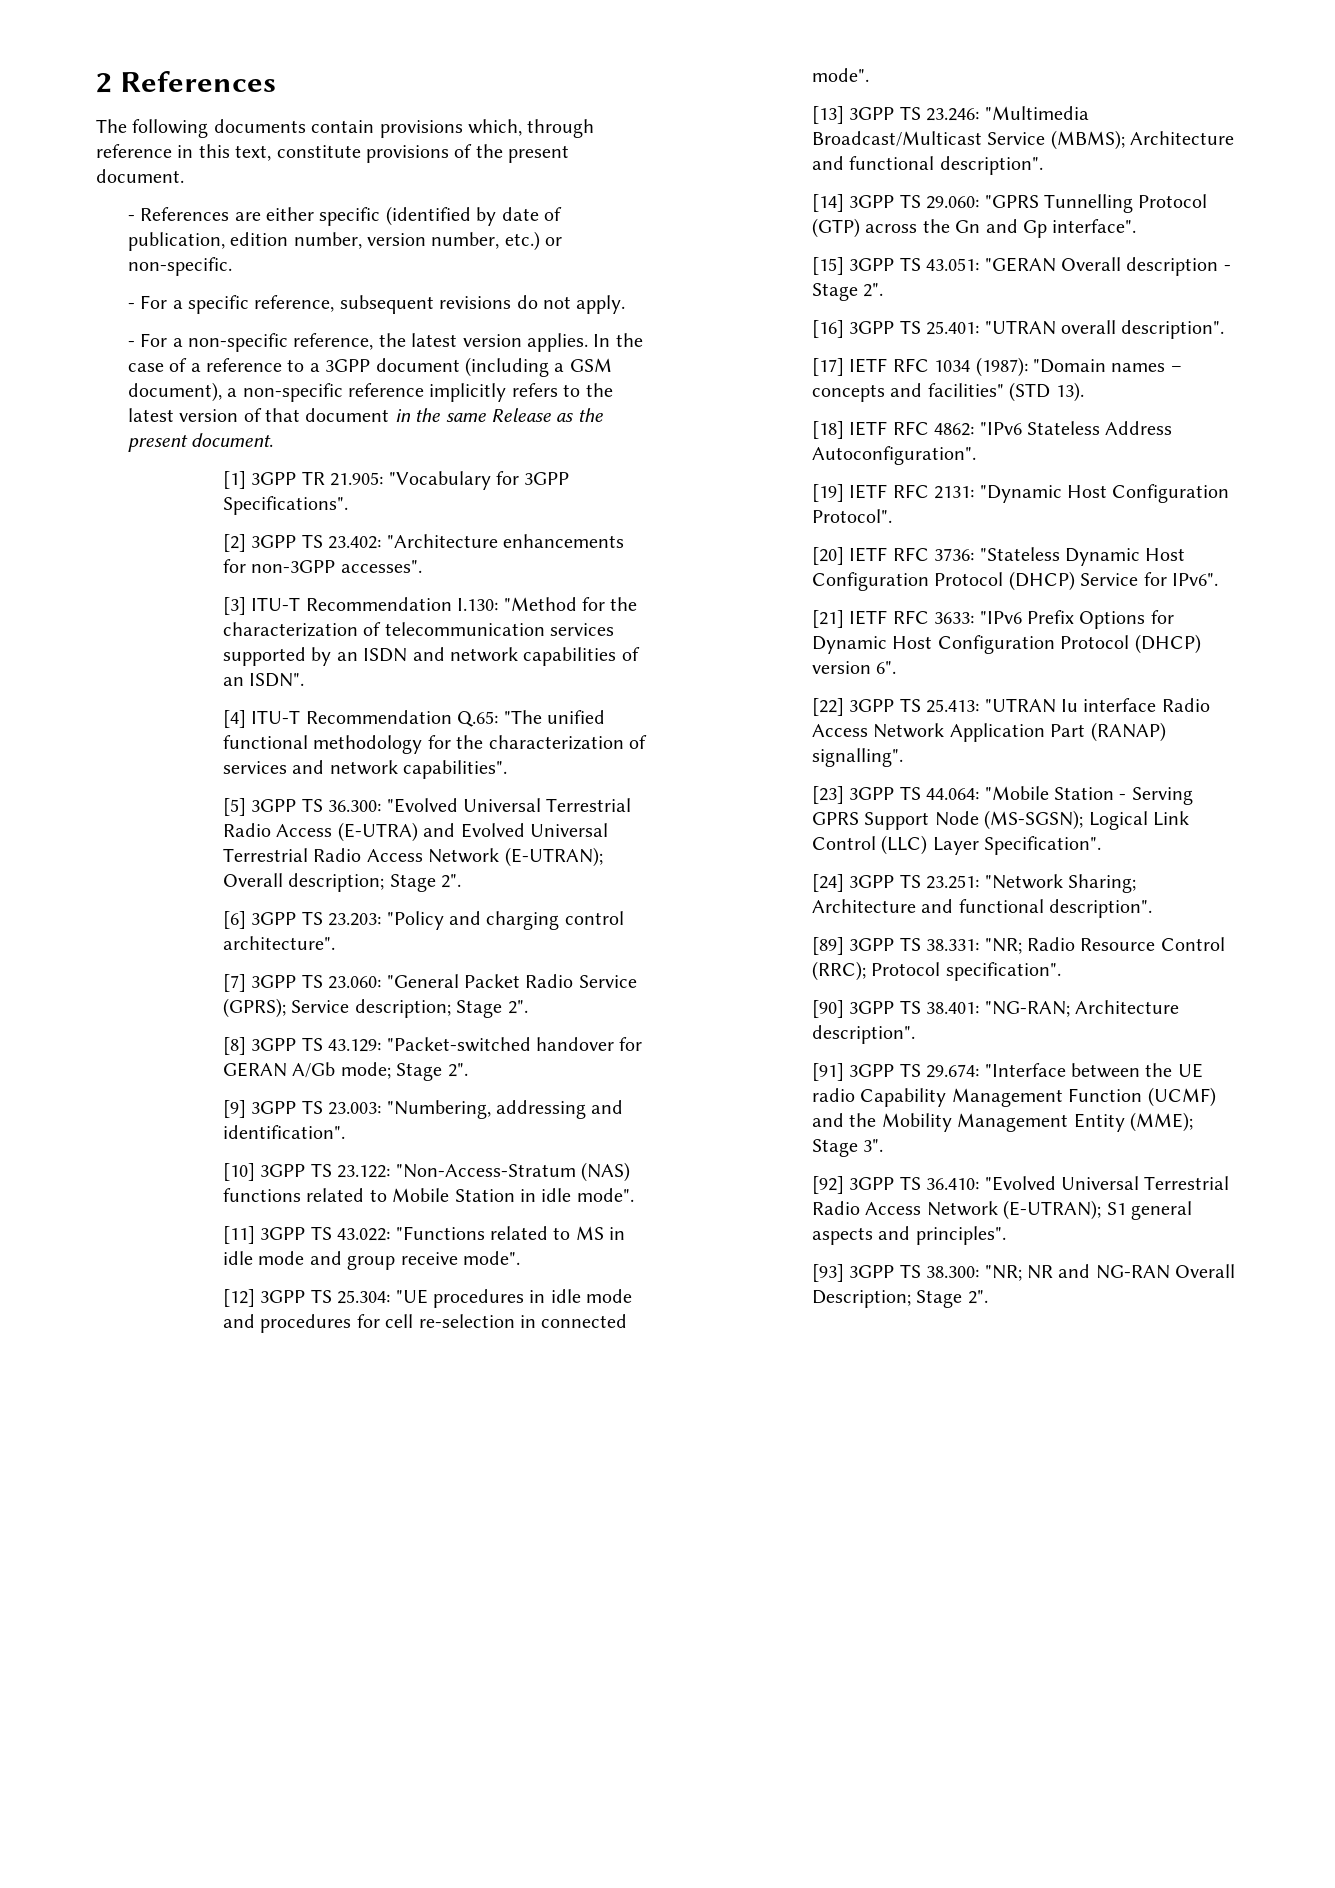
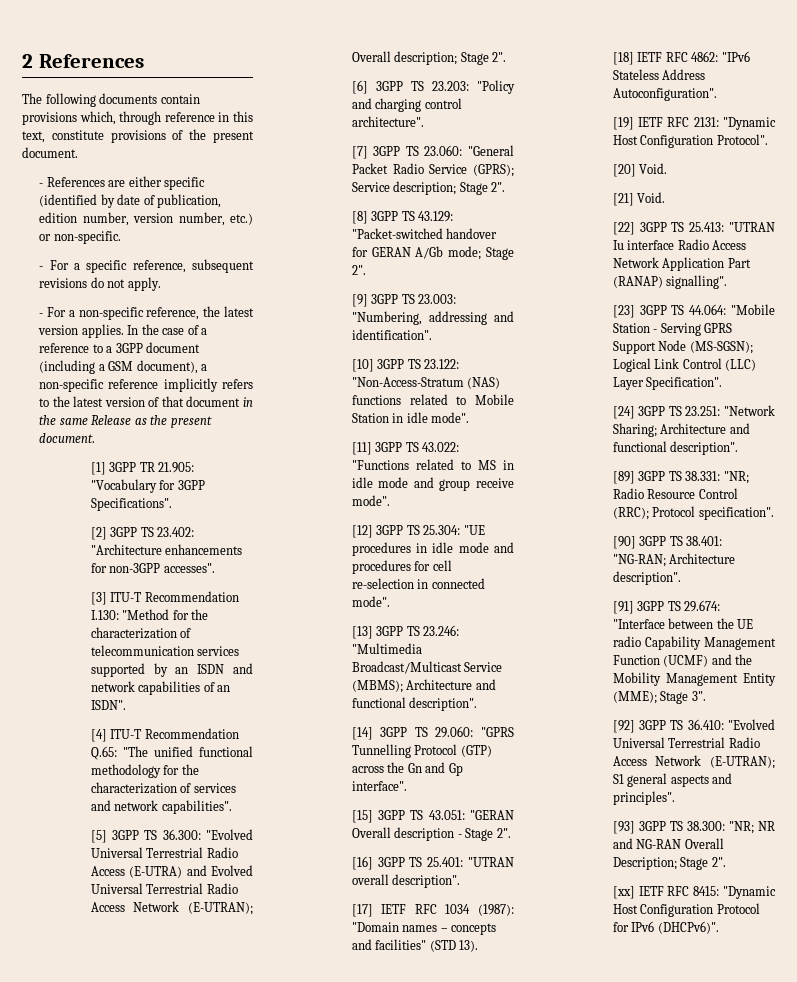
- [20] IETF RFC 3736: "Stateless Dynamic Host Configuration Protocol (DHCP) Service for IPv6".
- [21] IETF RFC 3633: "IPv6 Prefix Options for Dynamic Host Configuration Protocol (DHCP) version 6".
+ [20] Void.
+ [21] Void.
+ [xx] IETF RFC 8415: "Dynamic Host Configuration Protocol for IPv6 (DHCPv6)".

